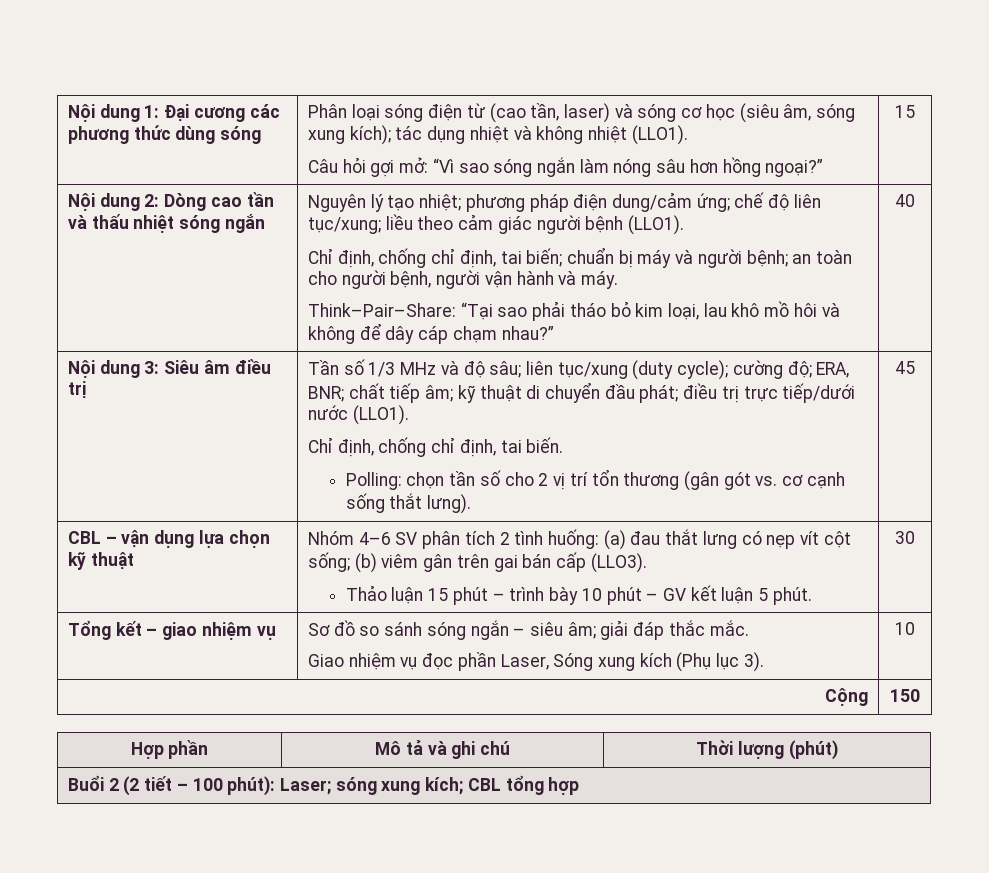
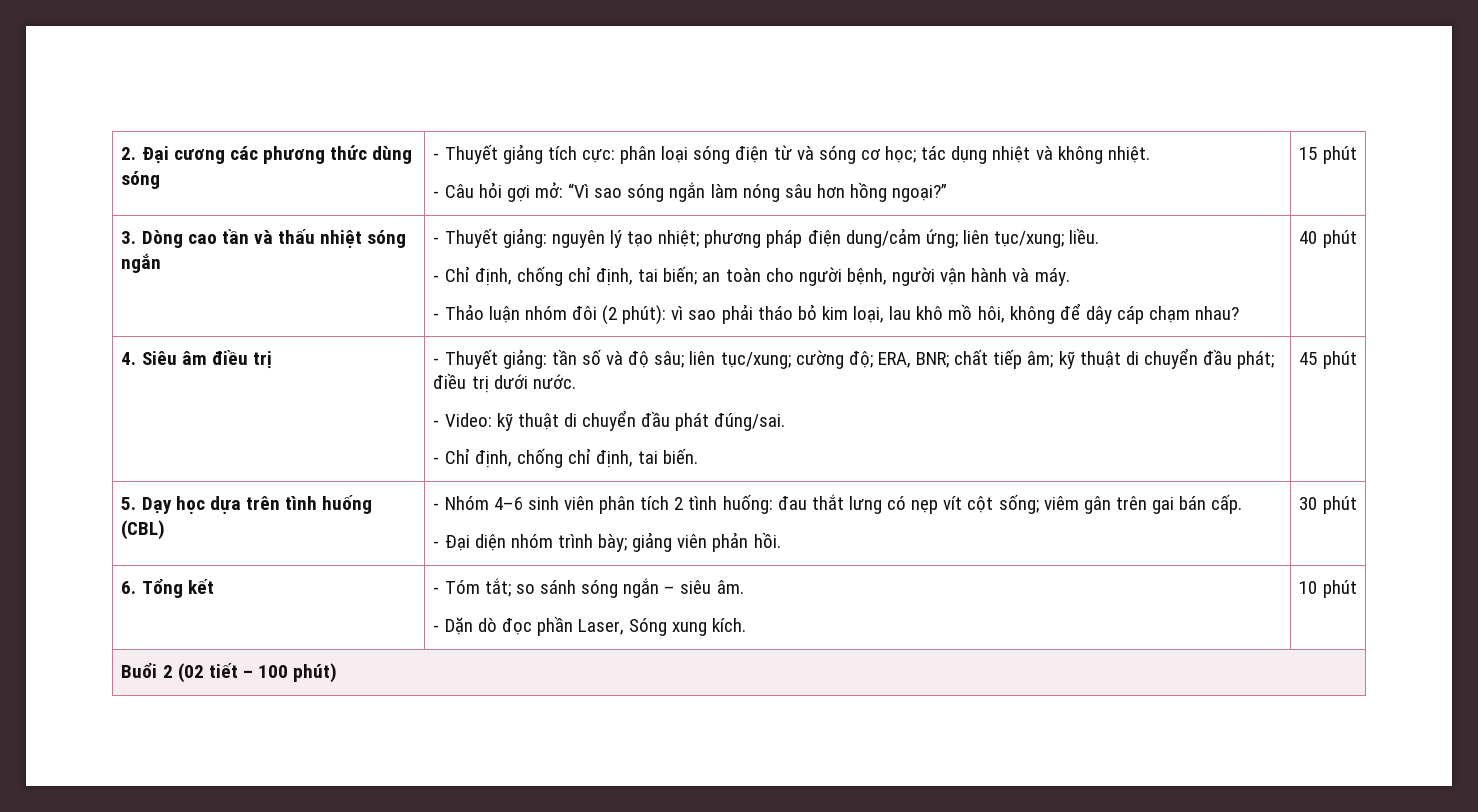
- Nội dung 1: Đại cương các phương thức dùng sóng
+ 2. Đại cương các phương thức dùng sóng
- Phân loại sóng điện từ (cao tần, laser) và sóng cơ học (siêu âm, sóng xung kích); tác dụng nhiệt và không nhiệt (LLO1).
- Câu hỏi gợi mở: “Vì sao sóng ngắn làm nóng sâu hơn hồng ngoại?” | 15
- Nội dung 2: Dòng cao tần và thấu nhiệt sóng ngắn
+ - Thuyết giảng tích cực: phân loại sóng điện từ và sóng cơ học; tác dụng nhiệt và không nhiệt.
+ - Câu hỏi gợi mở: “Vì sao sóng ngắn làm nóng sâu hơn hồng ngoại?” | 15 phút
+ 3. Dòng cao tần và thấu nhiệt sóng ngắn
- Nguyên lý tạo nhiệt; phương pháp điện dung/cảm ứng; chế độ liên tục/xung; liều theo cảm giác người bệnh (LLO1).
- Chỉ định, chống chỉ định, tai biến; chuẩn bị máy và người bệnh; an toàn cho người bệnh, người vận hành và máy.
+ - Thuyết giảng: nguyên lý tạo nhiệt; phương pháp điện dung/cảm ứng; liên tục/xung; liều.
+ - Chỉ định, chống chỉ định, tai biến; an toàn cho người bệnh, người vận hành và máy.
- Think–Pair–Share: “Tại sao phải tháo bỏ kim loại, lau khô mồ hôi và không để dây cáp chạm nhau?”
+ - Thảo luận nhóm đôi (2 phút): vì sao phải tháo bỏ kim loại, lau khô mồ hôi, không để dây cáp chạm nhau?
- 40
- Nội dung 3: Siêu âm điều trị
+ 40 phút
+ 4. Siêu âm điều trị
- Tần số 1/3 MHz và độ sâu; liên tục/xung (duty cycle); cường độ; ERA, BNR; chất tiếp âm; kỹ thuật di chuyển đầu phát; điều trị trực tiếp/dưới nước (LLO1).
- Chỉ định, chống chỉ định, tai biến.
+ - Thuyết giảng: tần số và độ sâu; liên tục/xung; cường độ; ERA, BNR; chất tiếp âm; kỹ thuật di chuyển đầu phát; điều trị dưới nước.
+ - Video: kỹ thuật di chuyển đầu phát đúng/sai.
+ - Chỉ định, chống chỉ định, tai biến.
- Polling: chọn tần số cho 2 vị trí tổn thương (gân gót vs. cơ cạnh sống thắt lưng). | 45
- CBL – vận dụng lựa chọn kỹ thuật | Nhóm 4–6 SV phân tích 2 tình huống: (a) đau thắt lưng có nẹp vít cột sống; (b) viêm gân trên gai bán cấp (LLO3).
- Thảo luận 15 phút – trình bày 10 phút – GV kết luận 5 phút.
+ 45 phút
+ 5. Dạy học dựa trên tình huống (CBL) | - Nhóm 4–6 sinh viên phân tích 2 tình huống: đau thắt lưng có nẹp vít cột sống; viêm gân trên gai bán cấp.
+ - Đại diện nhóm trình bày; giảng viên phản hồi.
- 30
- Tổng kết – giao nhiệm vụ | Sơ đồ so sánh sóng ngắn – siêu âm; giải đáp thắc mắc.
- Giao nhiệm vụ đọc phần Laser, Sóng xung kích (Phụ lục 3). | 10
- Cộng | 150
- Hợp phần | Mô tả và ghi chú | Thời lượng (phút)
+ 30 phút
+ 6. Tổng kết | - Tóm tắt; so sánh sóng ngắn – siêu âm.
+ - Dặn dò đọc phần Laser, Sóng xung kích. | 10 phút
- Buổi 2 (2 tiết – 100 phút): Laser; sóng xung kích; CBL tổng hợp
+ Buổi 2 (02 tiết – 100 phút)

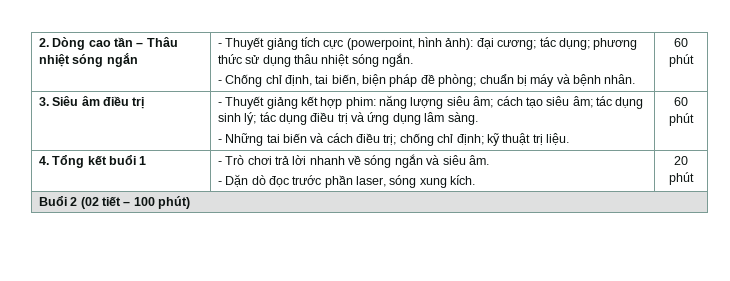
- 2. Đại cương các phương thức dùng sóng | - Thuyết giảng tích cực: phân loại sóng điện từ và sóng cơ học; tác dụng nhiệt và không nhiệt.
- - Câu hỏi gợi mở: “Vì sao sóng ngắn làm nóng sâu hơn hồng ngoại?” | 15 phút
- 3. Dòng cao tần và thấu nhiệt sóng ngắn
+ 2. Dòng cao tần – Thâu nhiệt sóng ngắn
- - Thuyết giảng: nguyên lý tạo nhiệt; phương pháp điện dung/cảm ứng; liên tục/xung; liều.
- - Chỉ định, chống chỉ định, tai biến; an toàn cho người bệnh, người vận hành và máy.
- - Thảo luận nhóm đôi (2 phút): vì sao phải tháo bỏ kim loại, lau khô mồ hôi, không để dây cáp chạm nhau? | 40 phút
- 4. Siêu âm điều trị
+ - Thuyết giảng tích cực (powerpoint, hình ảnh): đại cương; tác dụng; phương thức sử dụng thâu nhiệt sóng ngắn.
+ - Chống chỉ định, tai biến, biện pháp đề phòng; chuẩn bị máy và bệnh nhân. | 60 phút
+ 3. Siêu âm điều trị
- - Thuyết giảng: tần số và độ sâu; liên tục/xung; cường độ; ERA, BNR; chất tiếp âm; kỹ thuật di chuyển đầu phát; điều trị dưới nước.
- - Video: kỹ thuật di chuyển đầu phát đúng/sai.
- - Chỉ định, chống chỉ định, tai biến. | 45 phút
- 5. Dạy học dựa trên tình huống (CBL) | - Nhóm 4–6 sinh viên phân tích 2 tình huống: đau thắt lưng có nẹp vít cột sống; viêm gân trên gai bán cấp.
- - Đại diện nhóm trình bày; giảng viên phản hồi. | 30 phút
- 6. Tổng kết | - Tóm tắt; so sánh sóng ngắn – siêu âm.
- - Dặn dò đọc phần Laser, Sóng xung kích. | 10 phút
+ - Thuyết giảng kết hợp phim: năng lượng siêu âm; cách tạo siêu âm; tác dụng sinh lý; tác dụng điều trị và ứng dụng lâm sàng.
+ - Những tai biến và cách điều trị; chống chỉ định; kỹ thuật trị liệu. | 60 phút
+ 4. Tổng kết buổi 1 | - Trò chơi trả lời nhanh về sóng ngắn và siêu âm.
+ - Dặn dò đọc trước phần laser, sóng xung kích. | 20 phút

